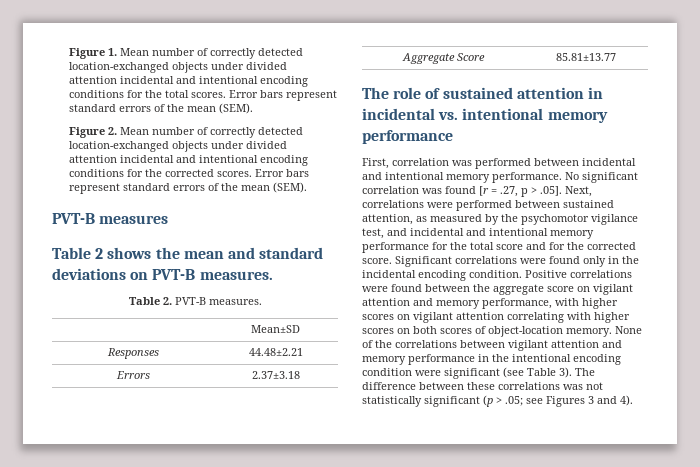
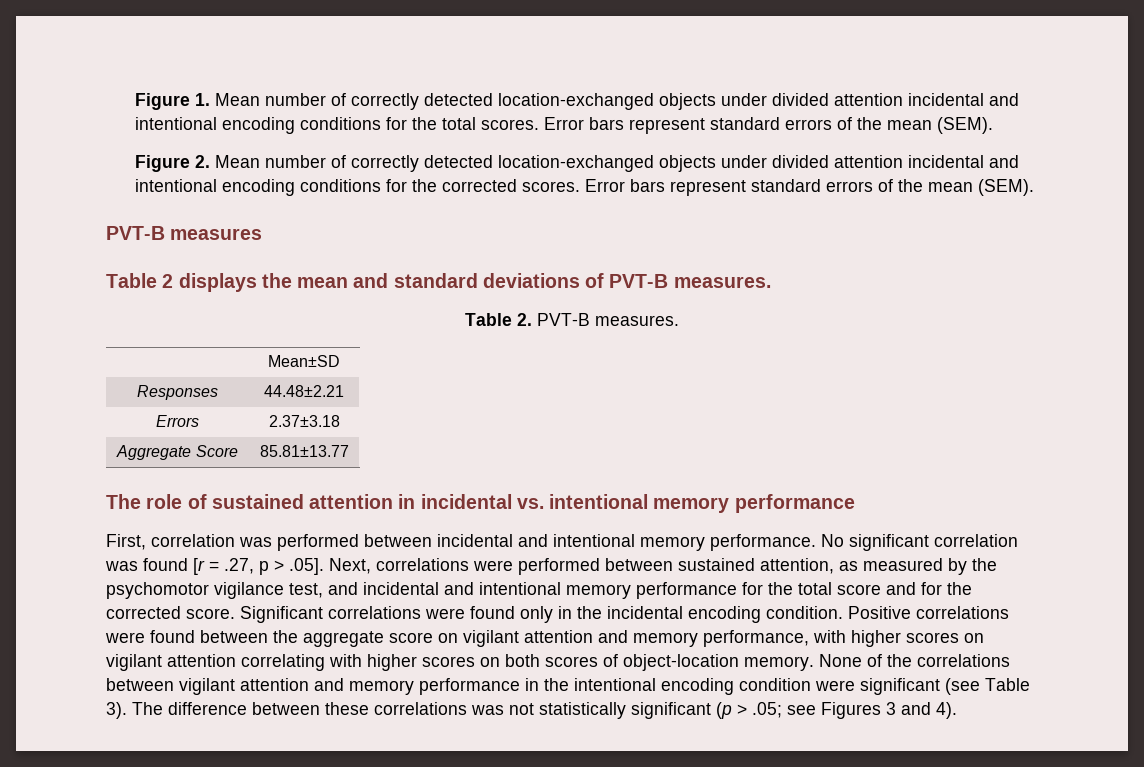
- Table 2 shows the mean and standard deviations on PVT-B measures.
+ Table 2 displays the mean and standard deviations of PVT-B measures.

